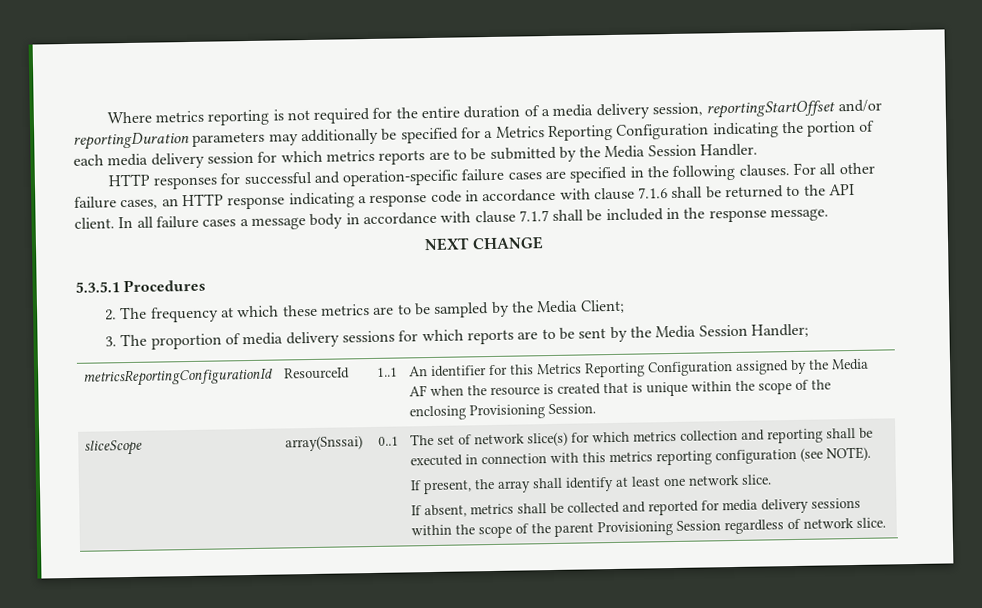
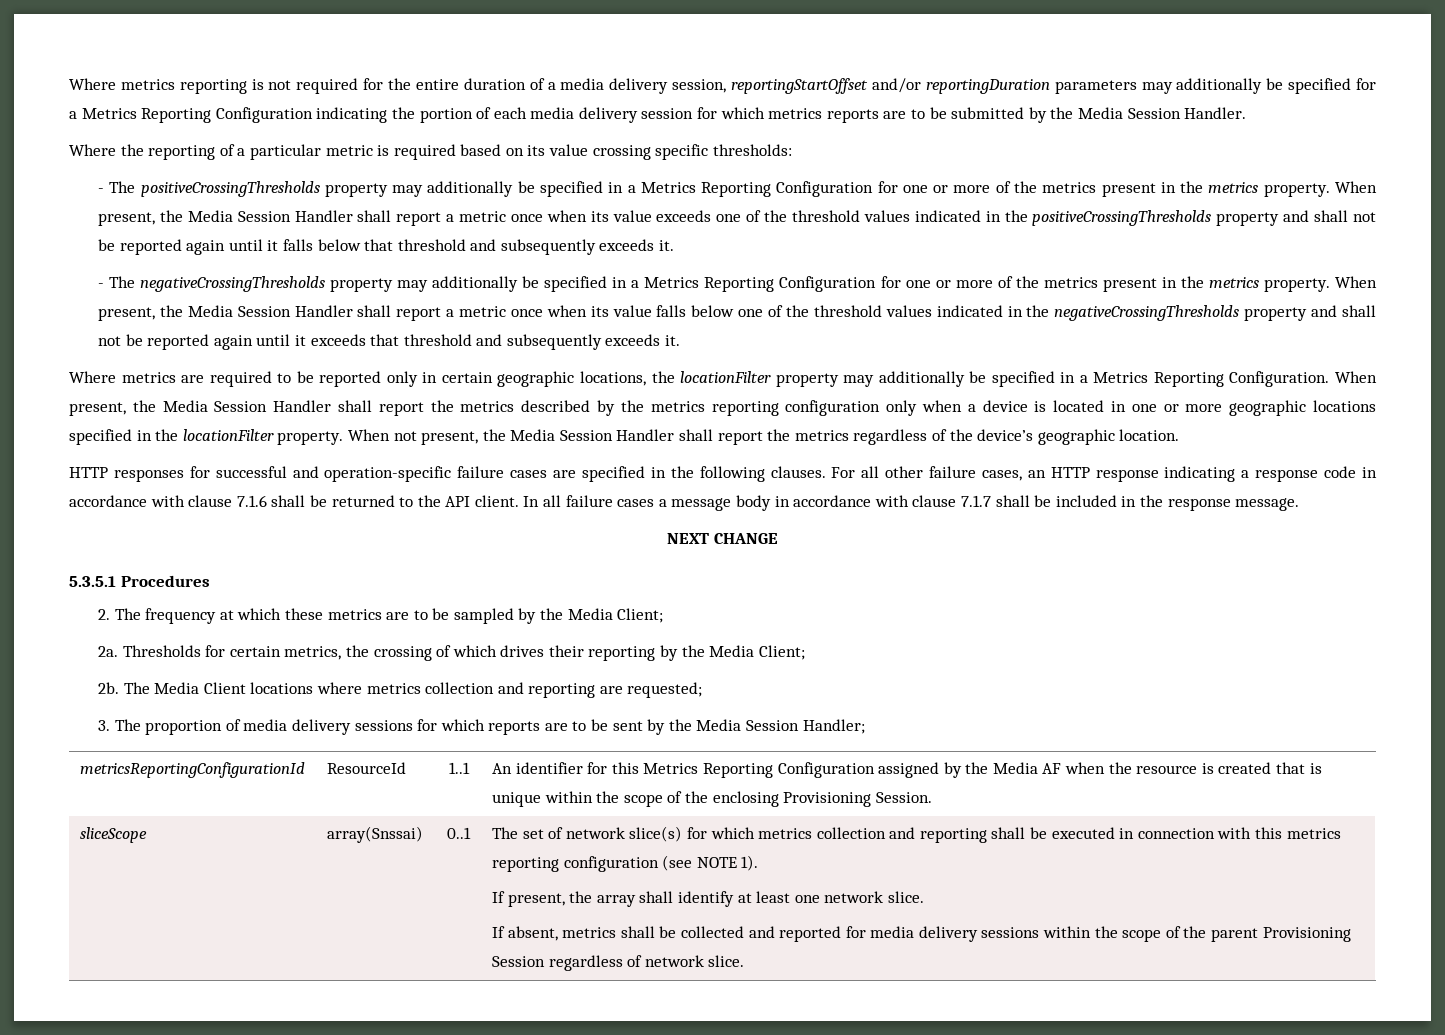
+ Where the reporting of a particular metric is required based on its value crossing specific thresholds:
+ - The positiveCrossingThresholds property may additionally be specified in a Metrics Reporting Configuration for one or more of the metrics present in the metrics property. When present, the Media Session Handler shall report a metric once when its value exceeds one of the threshold values indicated in the positiveCrossingThresholds property and shall not be reported again until it falls below that threshold and subsequently exceeds it.
+ - The negativeCrossingThresholds property may additionally be specified in a Metrics Reporting Configuration for one or more of the metrics present in the metrics property. When present, the Media Session Handler shall report a metric once when its value falls below one of the threshold values indicated in the negativeCrossingThresholds property and shall not be reported again until it exceeds that threshold and subsequently exceeds it.
+ Where metrics are required to be reported only in certain geographic locations, the locationFilter property may additionally be specified in a Metrics Reporting Configuration. When present, the Media Session Handler shall report the metrics described by the metrics reporting configuration only when a device is located in one or more geographic locations specified in the locationFilter property. When not present, the Media Session Handler shall report the metrics regardless of the device’s geographic location.
+ 2a. Thresholds for certain metrics, the crossing of which drives their reporting by the Media Client;
+ 2b. The Media Client locations where metrics collection and reporting are requested;
- The set of network slice(s) for which metrics collection and reporting shall be executed in connection with this metrics reporting configuration (see NOTE).
+ The set of network slice(s) for which metrics collection and reporting shall be executed in connection with this metrics reporting configuration (see NOTE 1).

